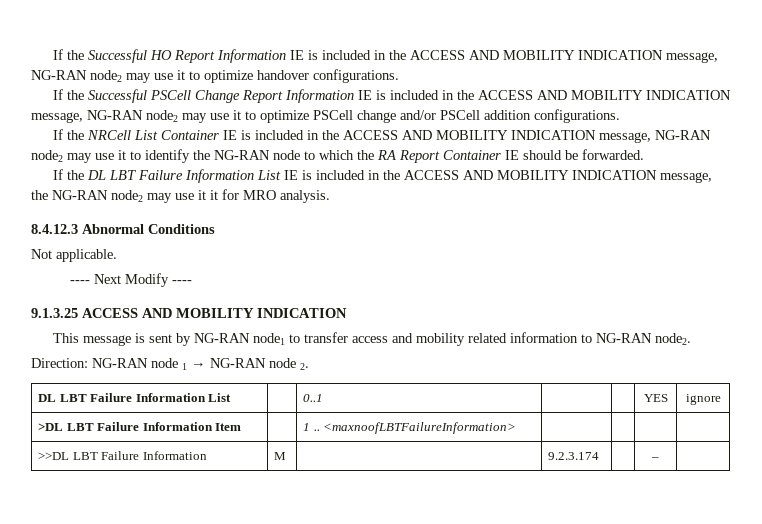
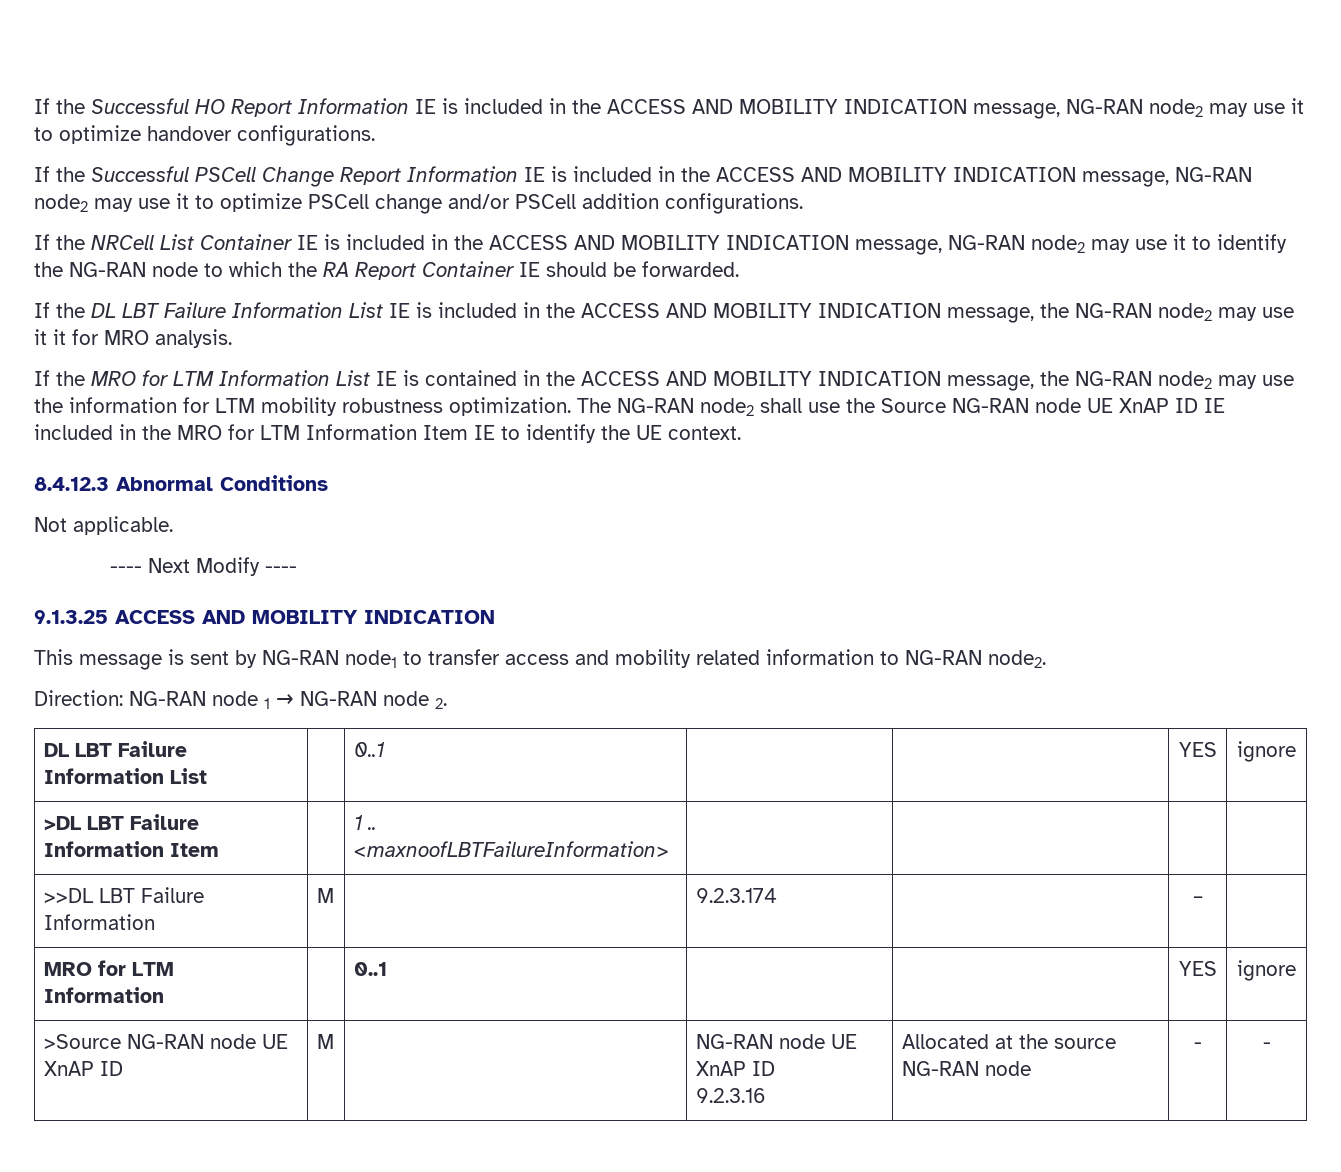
+ If the MRO for LTM Information List IE is contained in the ACCESS AND MOBILITY INDICATION message, the NG-RAN node2 may use the information for LTM mobility robustness optimization. The NG-RAN node2 shall use the Source NG-RAN node UE XnAP ID IE included in the MRO for LTM Information Item IE to identify the UE context.
+ MRO for LTM Information | | 0..1 | | | YES | ignore
+ >Source NG-RAN node UE XnAP ID | M | | NG-RAN node UE XnAP ID
+ 9.2.3.16 | Allocated at the source NG-RAN node | - | -

